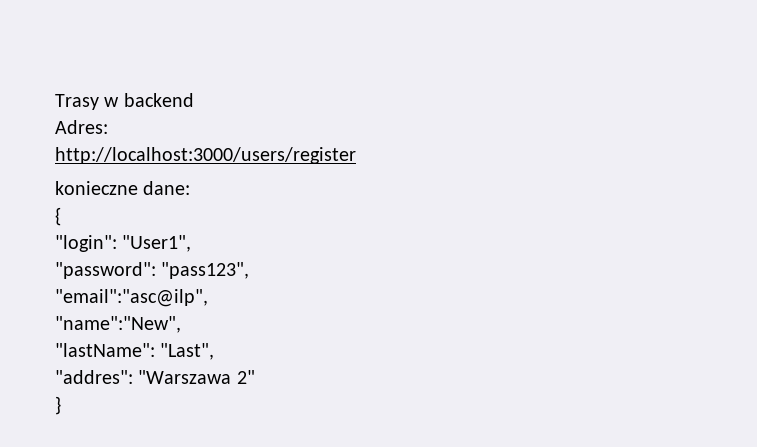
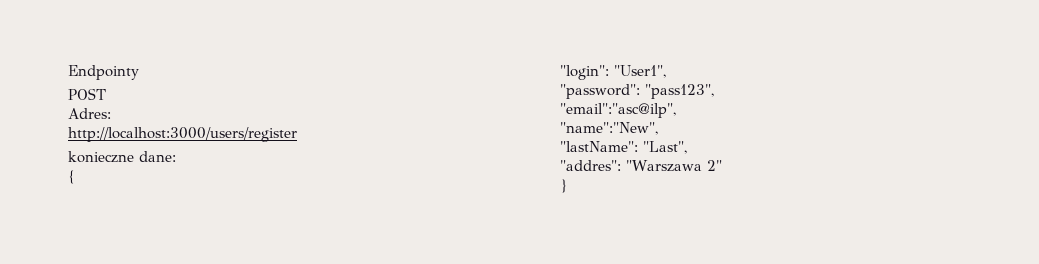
- Trasy w backend
+ Endpointy
+ POST

